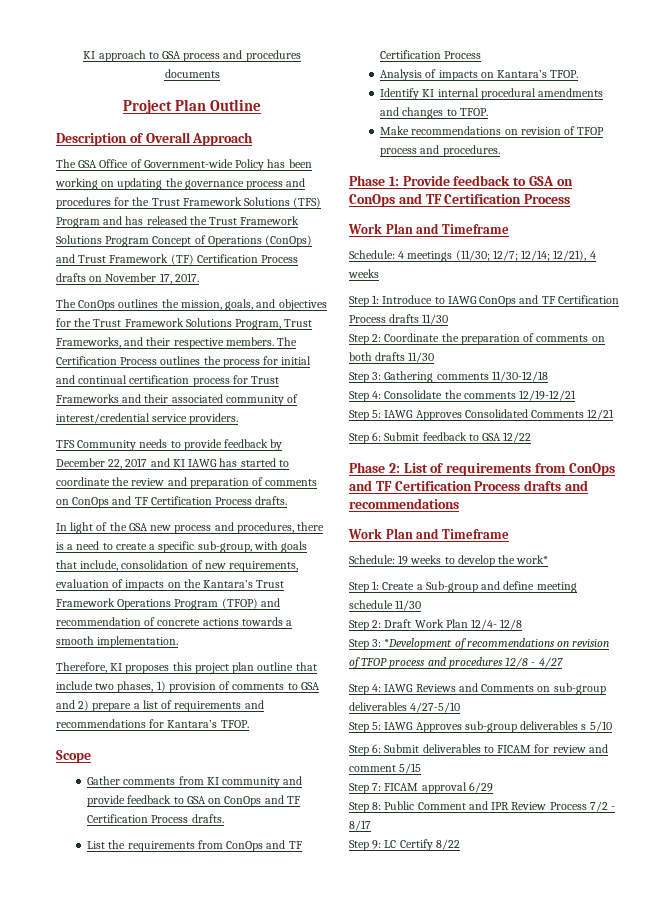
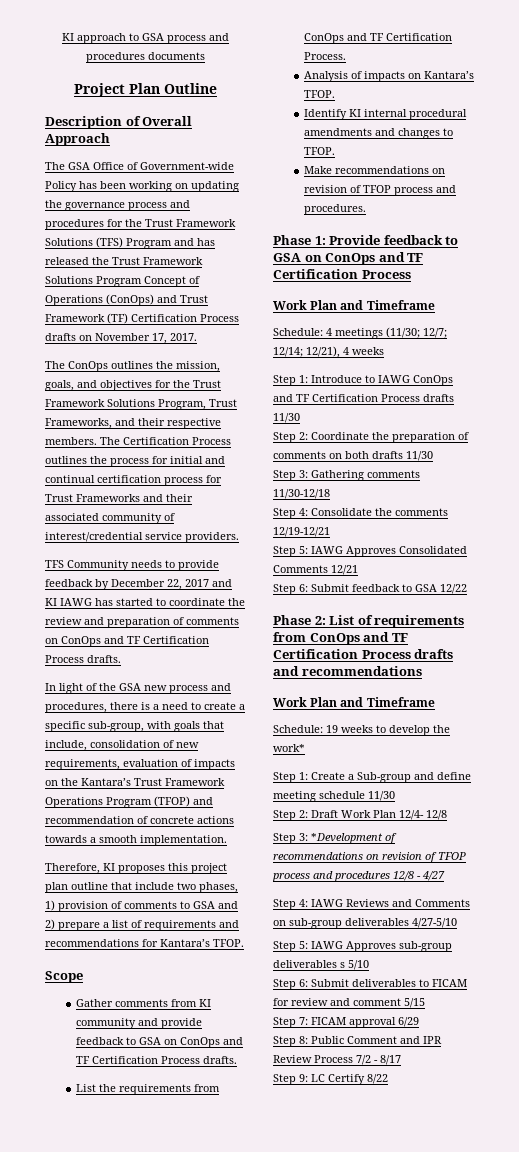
- List the requirements from ConOps and TF Certification Process
+ List the requirements from ConOps and TF Certification Process.

